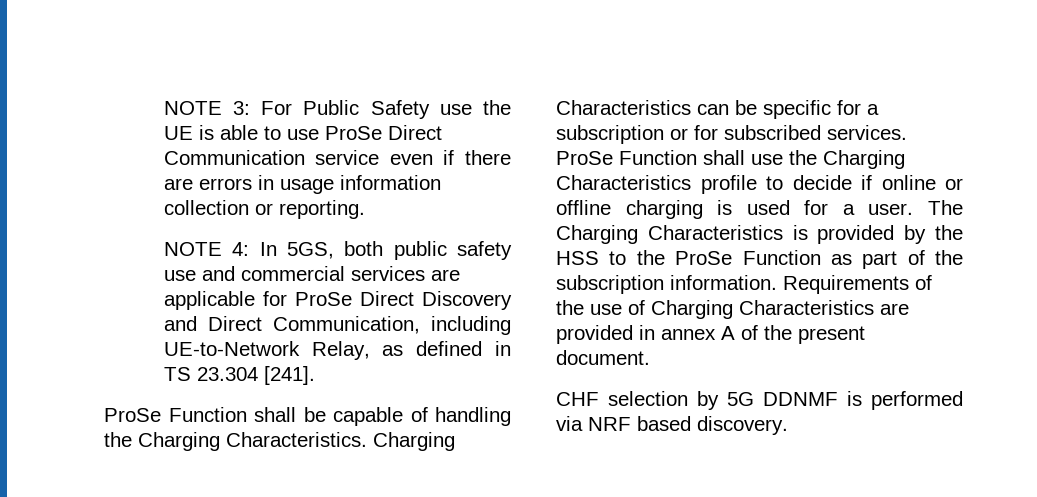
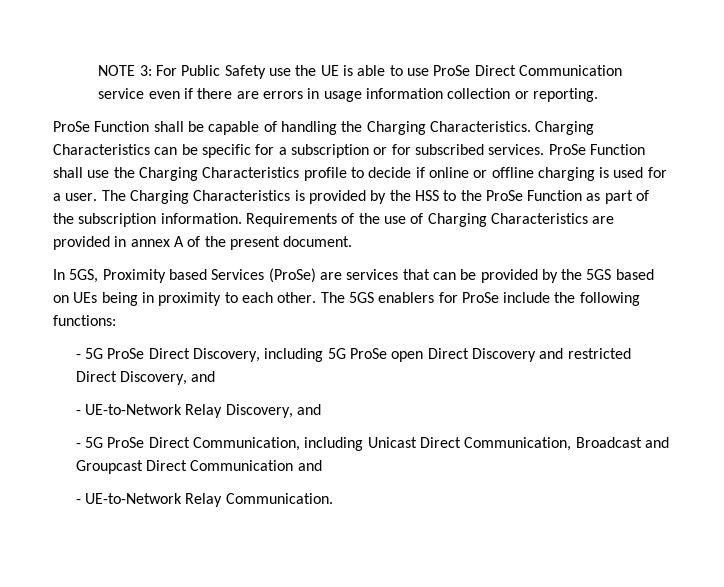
- NOTE 4: In 5GS, both public safety use and commercial services are applicable for ProSe Direct Discovery and Direct Communication, including UE-to-Network Relay, as defined in TS 23.304 [241].
- CHF selection by 5G DDNMF is performed via NRF based discovery.
+ In 5GS, Proximity based Services (ProSe) are services that can be provided by the 5GS based on UEs being in proximity to each other. The 5GS enablers for ProSe include the following functions:
+ - 5G ProSe Direct Discovery, including 5G ProSe open Direct Discovery and restricted Direct Discovery, and
+ - UE-to-Network Relay Discovery, and
+ - 5G ProSe Direct Communication, including Unicast Direct Communication, Broadcast and Groupcast Direct Communication and
+ - UE-to-Network Relay Communication.

